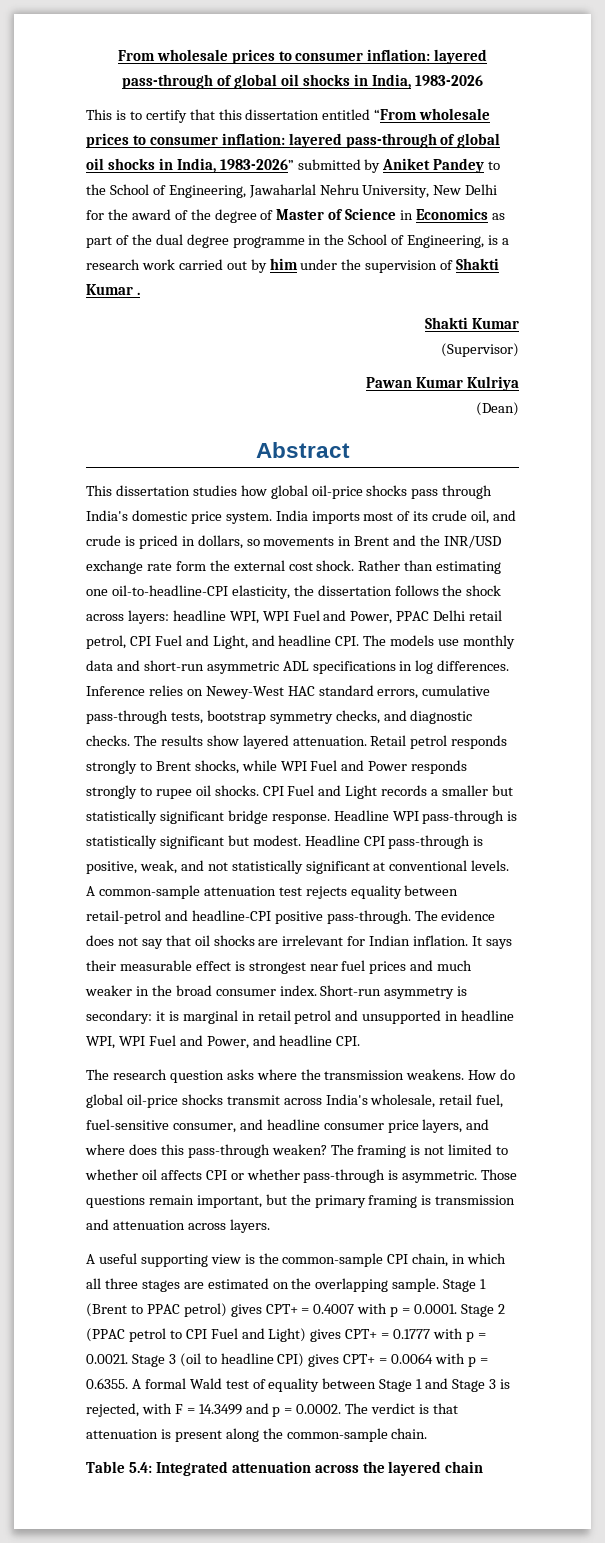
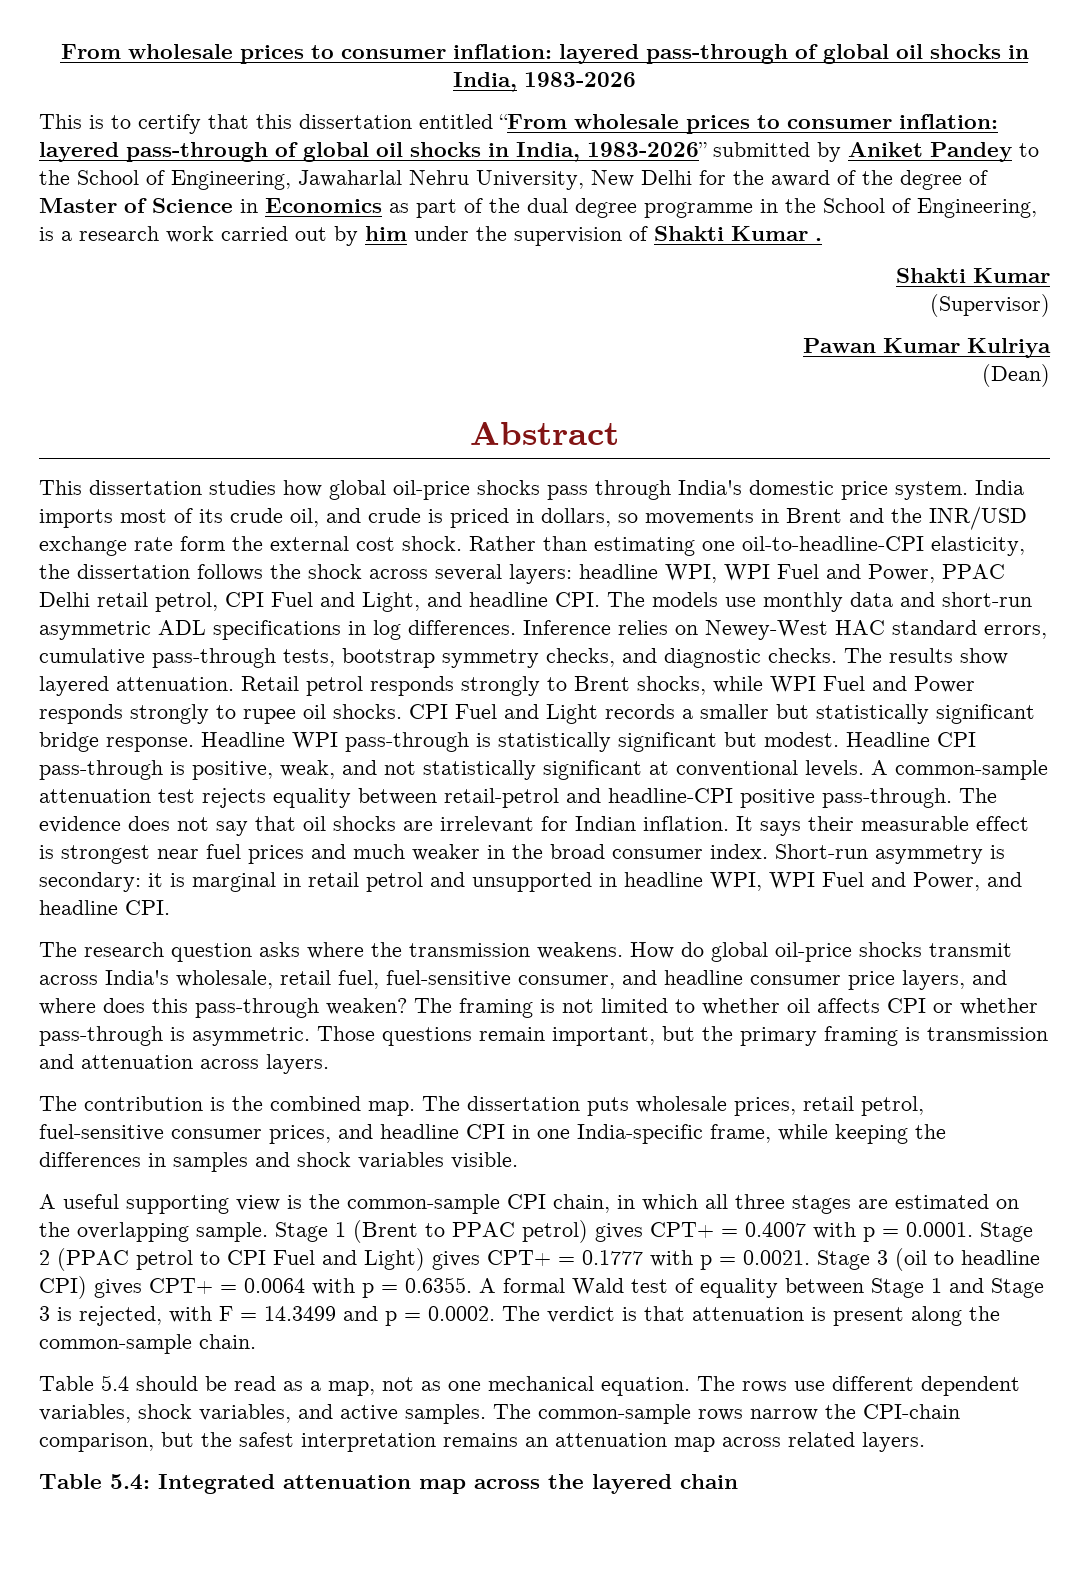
- Rather than estimating one oil-to-headline-CPI elasticity, the dissertation follows the shock across layers: headline WPI, WPI Fuel and Power, PPAC Delhi retail petrol, CPI Fuel and Light, and headline CPI. The models use monthly data and short-run asymmetric ADL specifications in log differences.
+ Rather than estimating one oil-to-headline-CPI elasticity, the dissertation follows the shock across several layers: headline WPI, WPI Fuel and Power, PPAC Delhi retail petrol, CPI Fuel and Light, and headline CPI. The models use monthly data and short-run asymmetric ADL specifications in log differences.
+ The contribution is the combined map. The dissertation puts wholesale prices, retail petrol, fuel-sensitive consumer prices, and headline CPI in one India-specific frame, while keeping the differences in samples and shock variables visible.
+ Table 5.4 should be read as a map, not as one mechanical equation. The rows use different dependent variables, shock variables, and active samples. The common-sample rows narrow the CPI-chain comparison, but the safest interpretation remains an attenuation map across related layers.
- Table 5.4: Integrated attenuation across the layered chain
+ Table 5.4: Integrated attenuation map across the layered chain

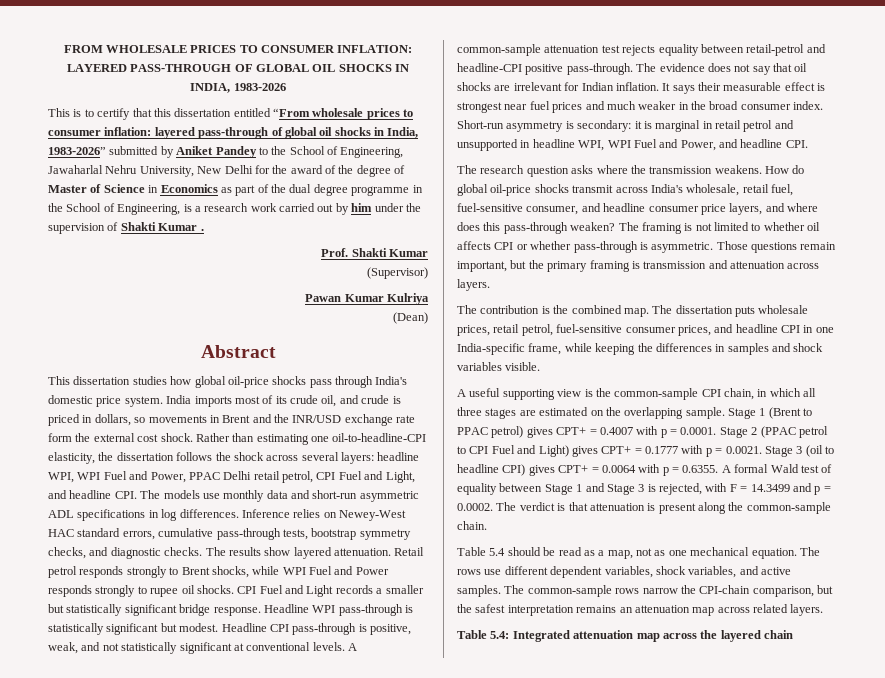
- From wholesale prices to consumer inflation: layered pass-through of global oil shocks in India, 1983-2026
+ FROM WHOLESALE PRICES TO CONSUMER INFLATION: LAYERED PASS-THROUGH OF GLOBAL OIL SHOCKS IN INDIA, 1983-2026
  layered pass-through of global oil shocks in India, 1983-2026” submitted by Aniket Pandey to the School of Engineering, Jawaharlal Nehru University, New Delhi for the award of the degree of Master of Science in Economics as part of the dual degree programme in the School of Engineering, is a research work carried out by him under the supervision of Shakti Kumar .
- Shakti Kumar
+ Prof. Shakti Kumar

